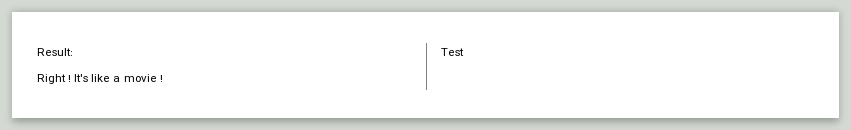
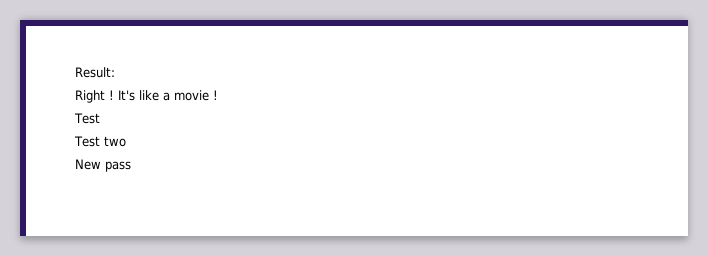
+ Test two
+ New pass

